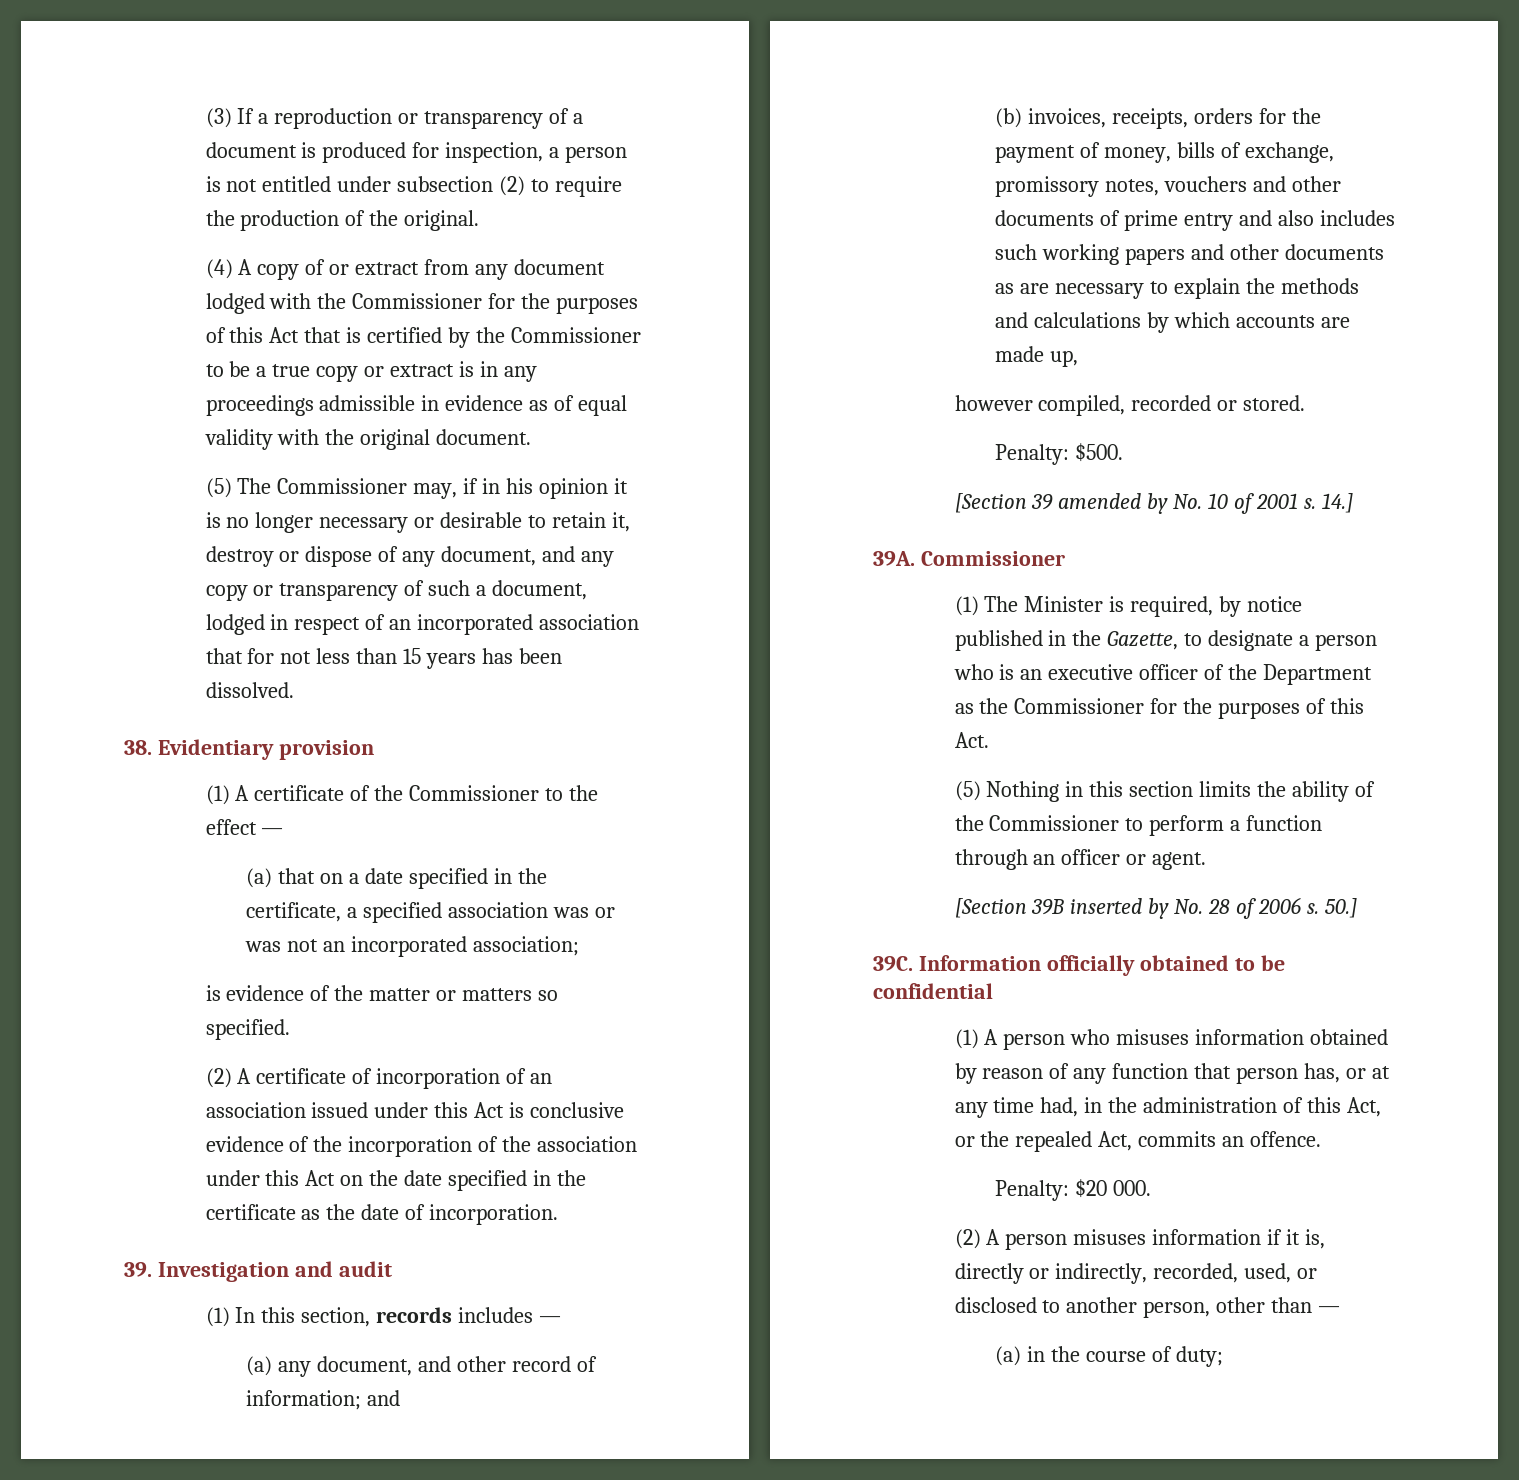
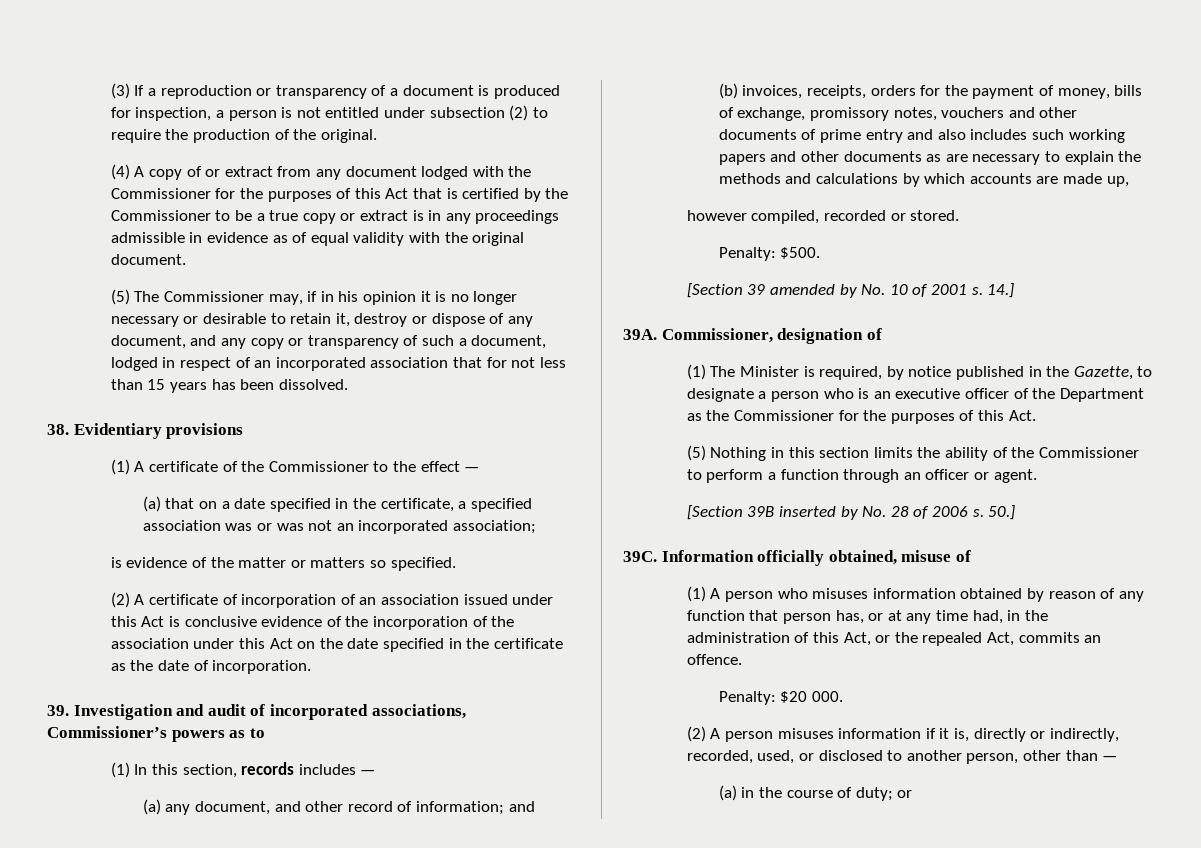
- 38. Evidentiary provision
+ 38. Evidentiary provisions
- 39. Investigation and audit
+ 39. Investigation and audit of incorporated associations, Commissioner’s powers as to
- 39A. Commissioner
+ 39A. Commissioner, designation of
- Information officially obtained to be confidential
+ Information officially obtained, misuse of
- (a) in the course of duty;
+ (a) in the course of duty; or

